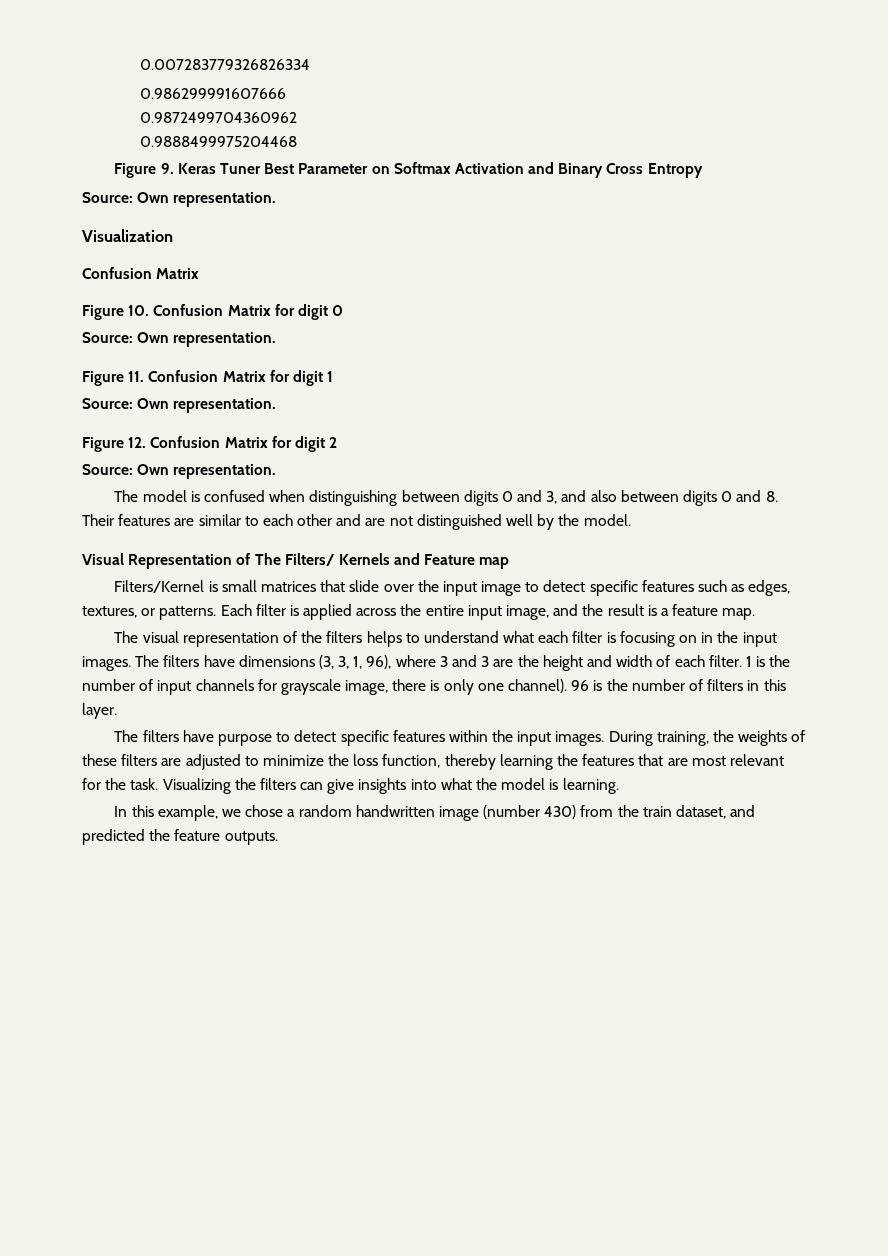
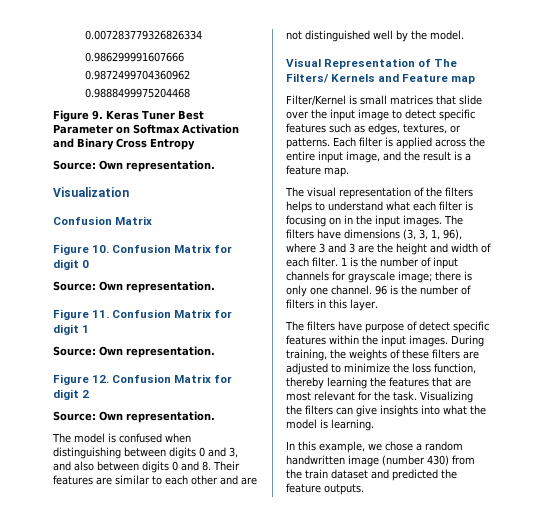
- Filters/Kernel is small matrices that slide over the input image to detect specific features such as edges, textures, or patterns.
+ Filter/Kernel is small matrices that slide over the input image to detect specific features such as edges, textures, or patterns.
- 1 is the number of input channels for grayscale image, there is only one channel).
+ 1 is the number of input channels for grayscale image; there is only one channel.
- The filters have purpose to detect specific features within the input images.
+ The filters have purpose of detect specific features within the input images.
- In this example, we chose a random handwritten image (number 430) from the train dataset, and predicted the feature outputs.
+ In this example, we chose a random handwritten image (number 430) from the train dataset and predicted the feature outputs.

